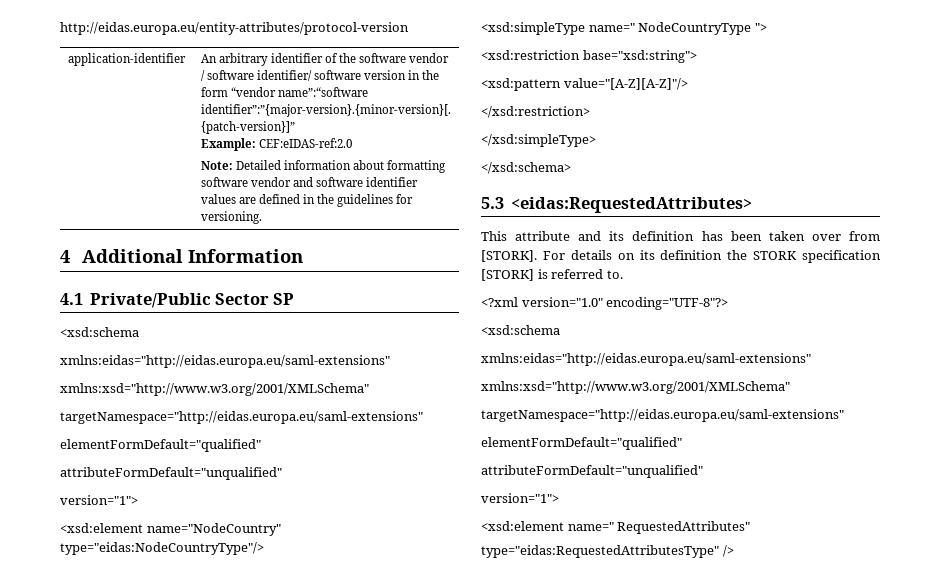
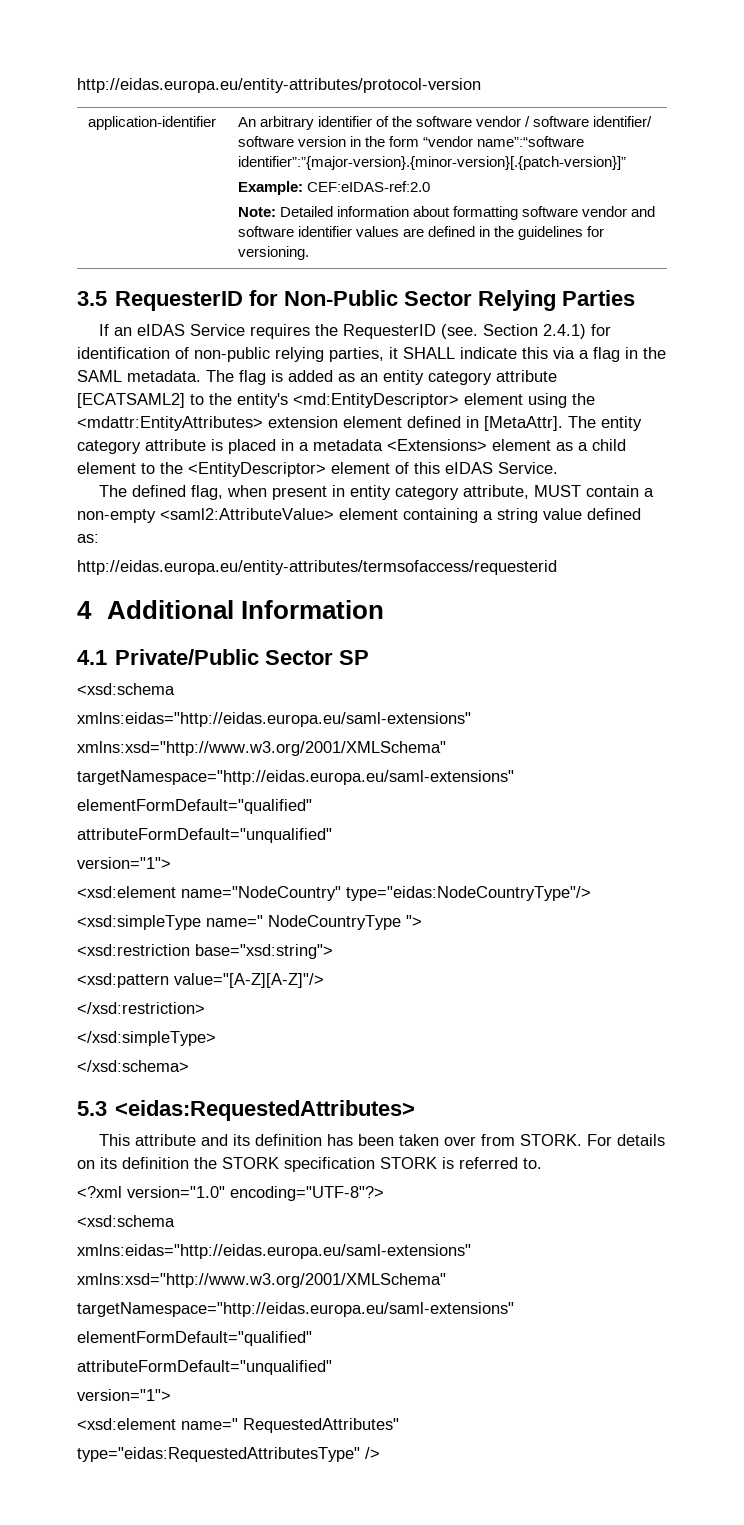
+ 3.5 RequesterID for Non-Public Sector Relying Parties
+ If an eIDAS Service requires the RequesterID (see. Section 2.4.1) for identification of non-public relying parties, it SHALL indicate this via a flag in the SAML metadata. The flag is added as an entity category attribute [ECATSAML2] to the entity's <md:EntityDescriptor> element using the <mdattr:EntityAttributes> extension element defined in [MetaAttr]. The entity category attribute is placed in a metadata <Extensions> element as a child element to the <EntityDescriptor> element of this eIDAS Service.
+ The defined flag, when present in entity category attribute, MUST contain a non-empty <saml2:AttributeValue> element containing a string value defined as:
+ http://eidas.europa.eu/entity-attributes/termsofaccess/requesterid
- This attribute and its definition has been taken over from [STORK].
+ This attribute and its definition has been taken over from STORK.
- For details on its definition the STORK specification [STORK] is referred to.
+ For details on its definition the STORK specification STORK is referred to.

